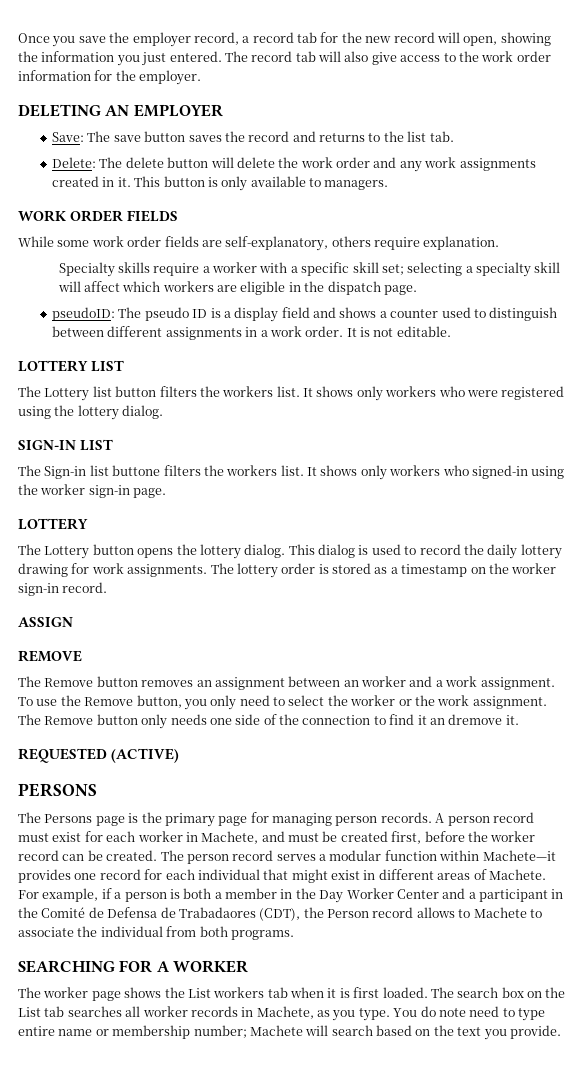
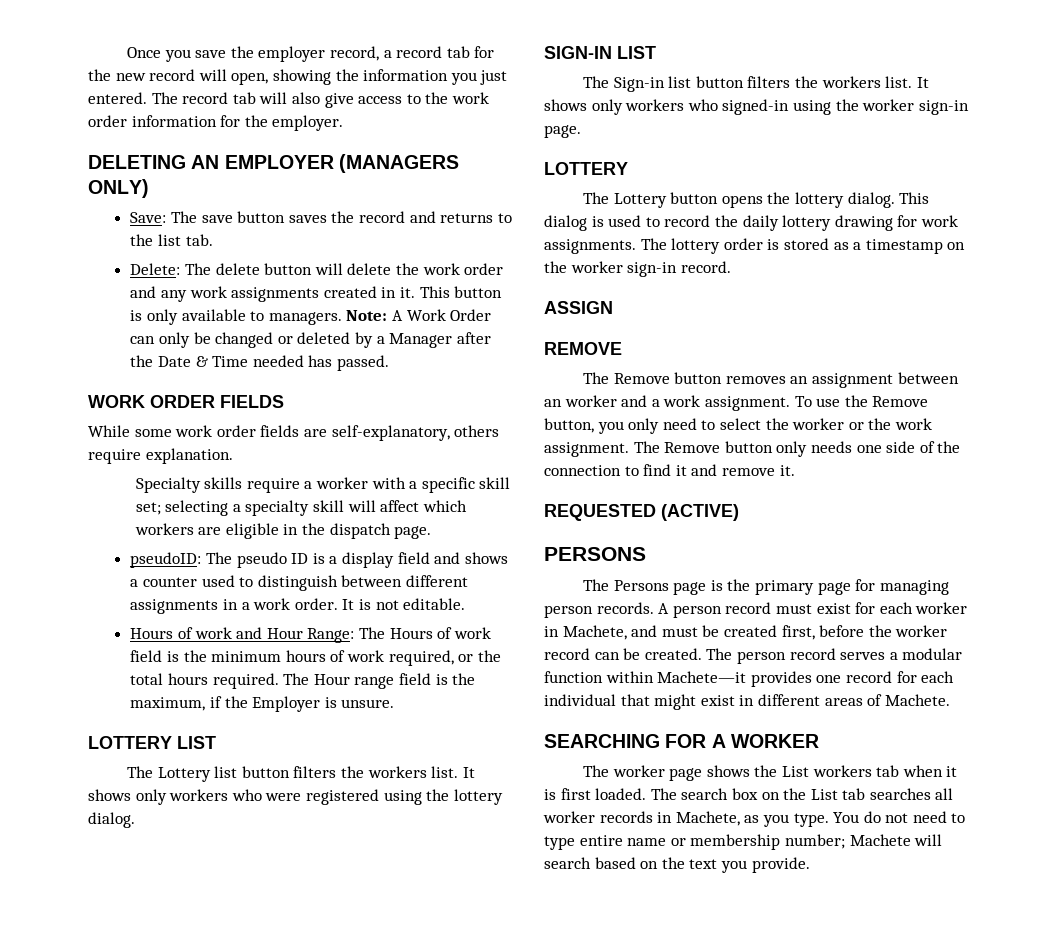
- DELETING AN EMPLOYER
+ DELETING AN EMPLOYER (MANAGERS ONLY)
+ Note: A Work Order can only be changed or deleted by a Manager after the Date & Time needed has passed.
+ Hours of work and Hour Range: The Hours of work field is the minimum hours of work required, or the total hours required. The Hour range field is the maximum, if the Employer is unsure.
- The Sign-in list buttone filters the workers list.
+ The Sign-in list button filters the workers list.
- The Remove button only needs one side of the connection to find it an dremove it.
+ The Remove button only needs one side of the connection to find it and remove it.
- For example, if a person is both a member in the Day Worker Center and a participant in the Comité de Defensa de Trabadaores (CDT), the Person record allows to Machete to associate the individual from both programs.
- You do note need to type entire name or membership number; Machete will search based on the text you provide.
+ You do not need to type entire name or membership number; Machete will search based on the text you provide.

